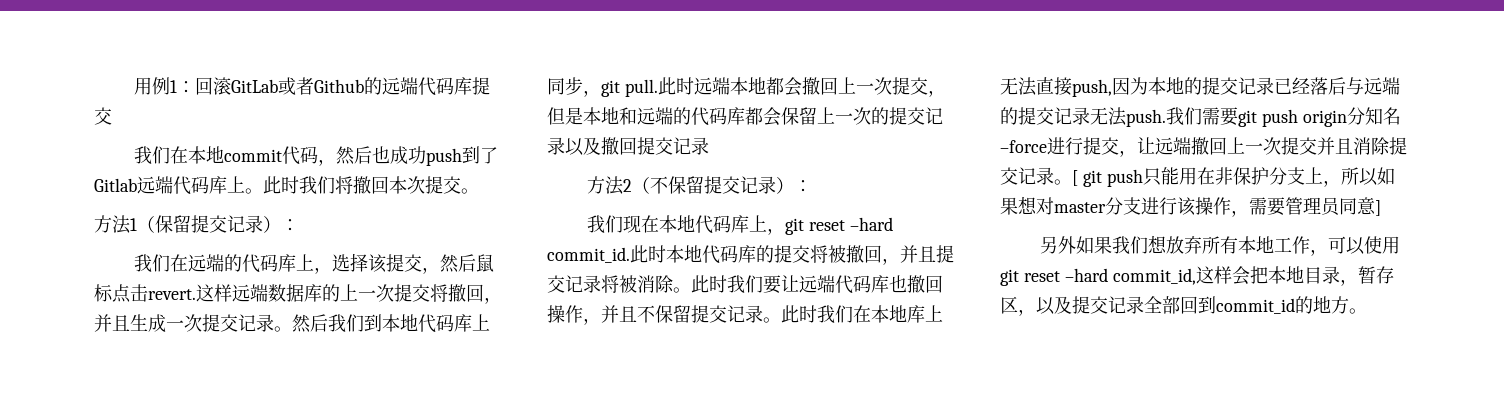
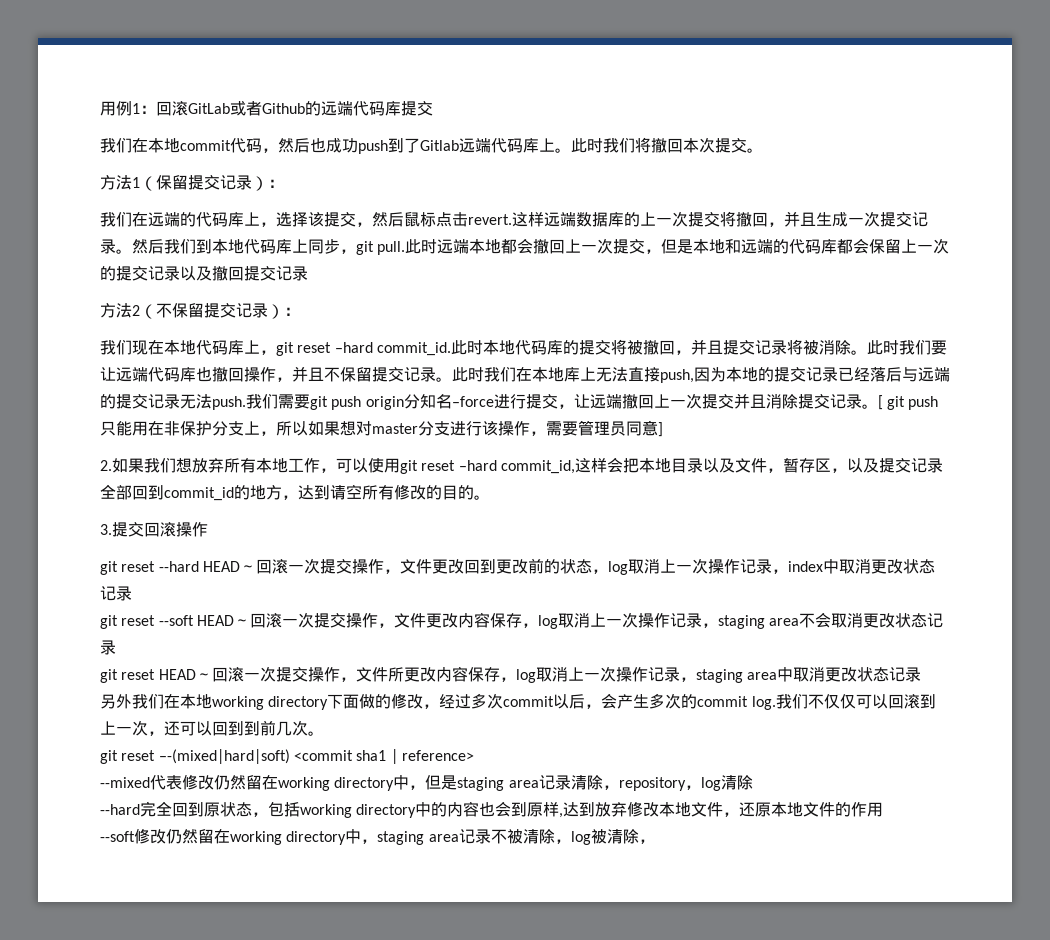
- 另外如果我们想放弃所有本地工作，可以使用git reset –hard commit_id,这样会把本地目录，暂存区，以及提交记录全部回到commit_id的地方。
+ 2.如果我们想放弃所有本地工作，可以使用git reset –hard commit_id,这样会把本地目录以及文件，暂存区，以及提交记录全部回到commit_id的地方，达到请空所有修改的目的。
+ 3.提交回滚操作
+ git reset --hard HEAD～回滚一次提交操作，文件更改回到更改前的状态，log取消上一次操作记录，index中取消更改状态记录
+ git reset --soft HEAD～回滚一次提交操作，文件更改内容保存，log取消上一次操作记录，staging area不会取消更改状态记录
+ git reset HEAD～回滚一次提交操作，文件所更改内容保存，log取消上一次操作记录，staging area中取消更改状态记录
+ 另外我们在本地working directory下面做的修改，经过多次commit以后，会产生多次的commit log.我们不仅仅可以回滚到上一次，还可以回到到前几次。
+ git reset –-(mixed|hard|soft) <commit sha1 | reference>
+ --mixed代表修改仍然留在working directory中，但是staging area记录清除，repository，log清除
+ --hard完全回到原状态，包括working directory中的内容也会到原样,达到放弃修改本地文件，还原本地文件的作用
+ --soft修改仍然留在working directory中，staging area记录不被清除，log被清除，

